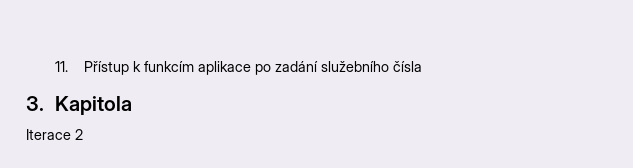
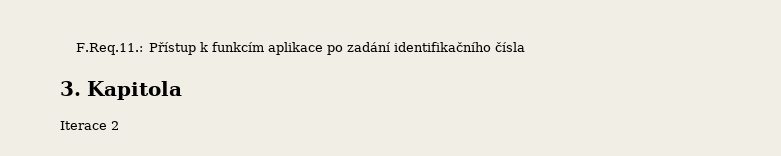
- 11. Přístup k funkcím aplikace po zadání služebního čísla
+ F.Req.11.: Přístup k funkcím aplikace po zadání identifikačního čísla

